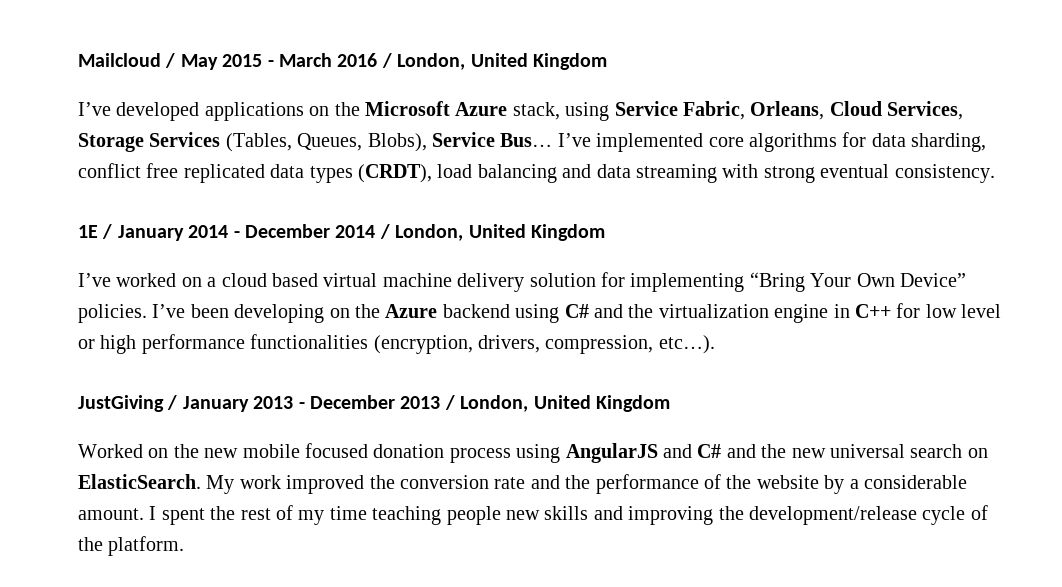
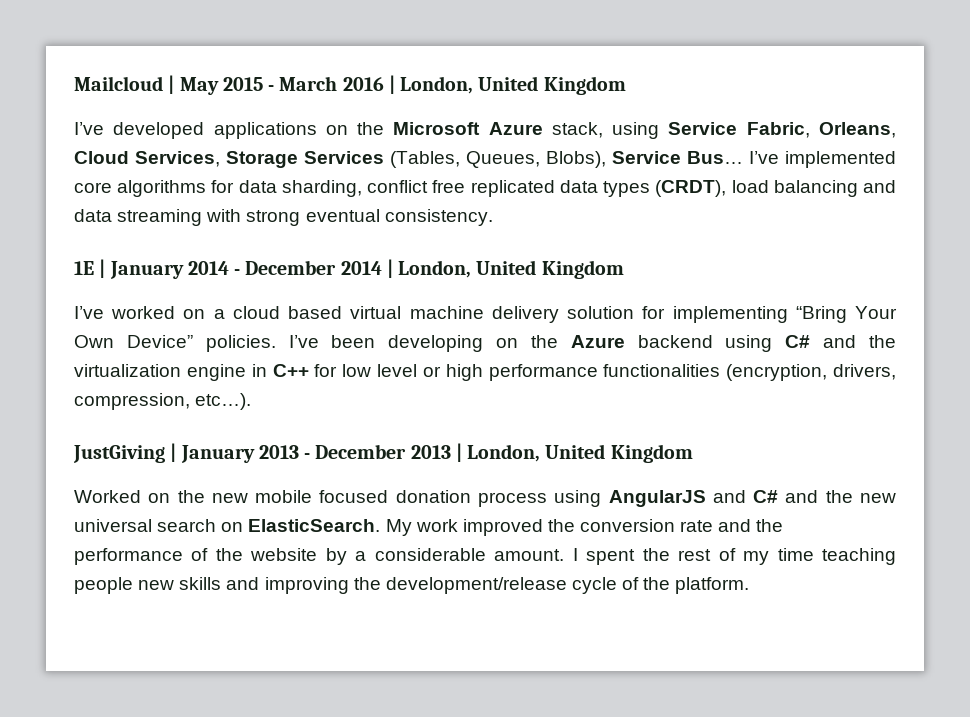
- Mailcloud / May 2015 - March 2016 / London, United Kingdom
+ Mailcloud | May 2015 - March 2016 | London, United Kingdom
- 1E / January 2014 - December 2014 / London, United Kingdom
+ 1E | January 2014 - December 2014 | London, United Kingdom
- JustGiving / January 2013 - December 2013 / London, United Kingdom
+ JustGiving | January 2013 - December 2013 | London, United Kingdom

